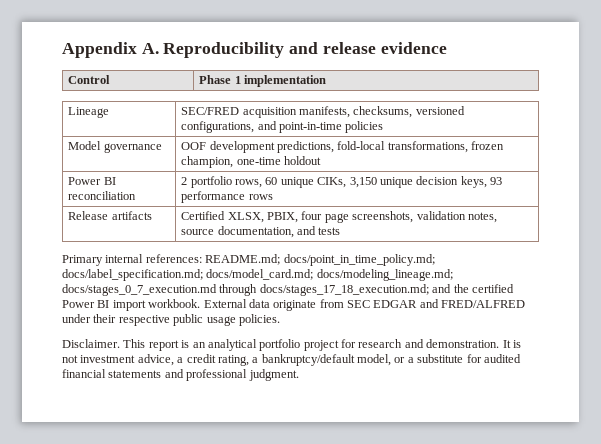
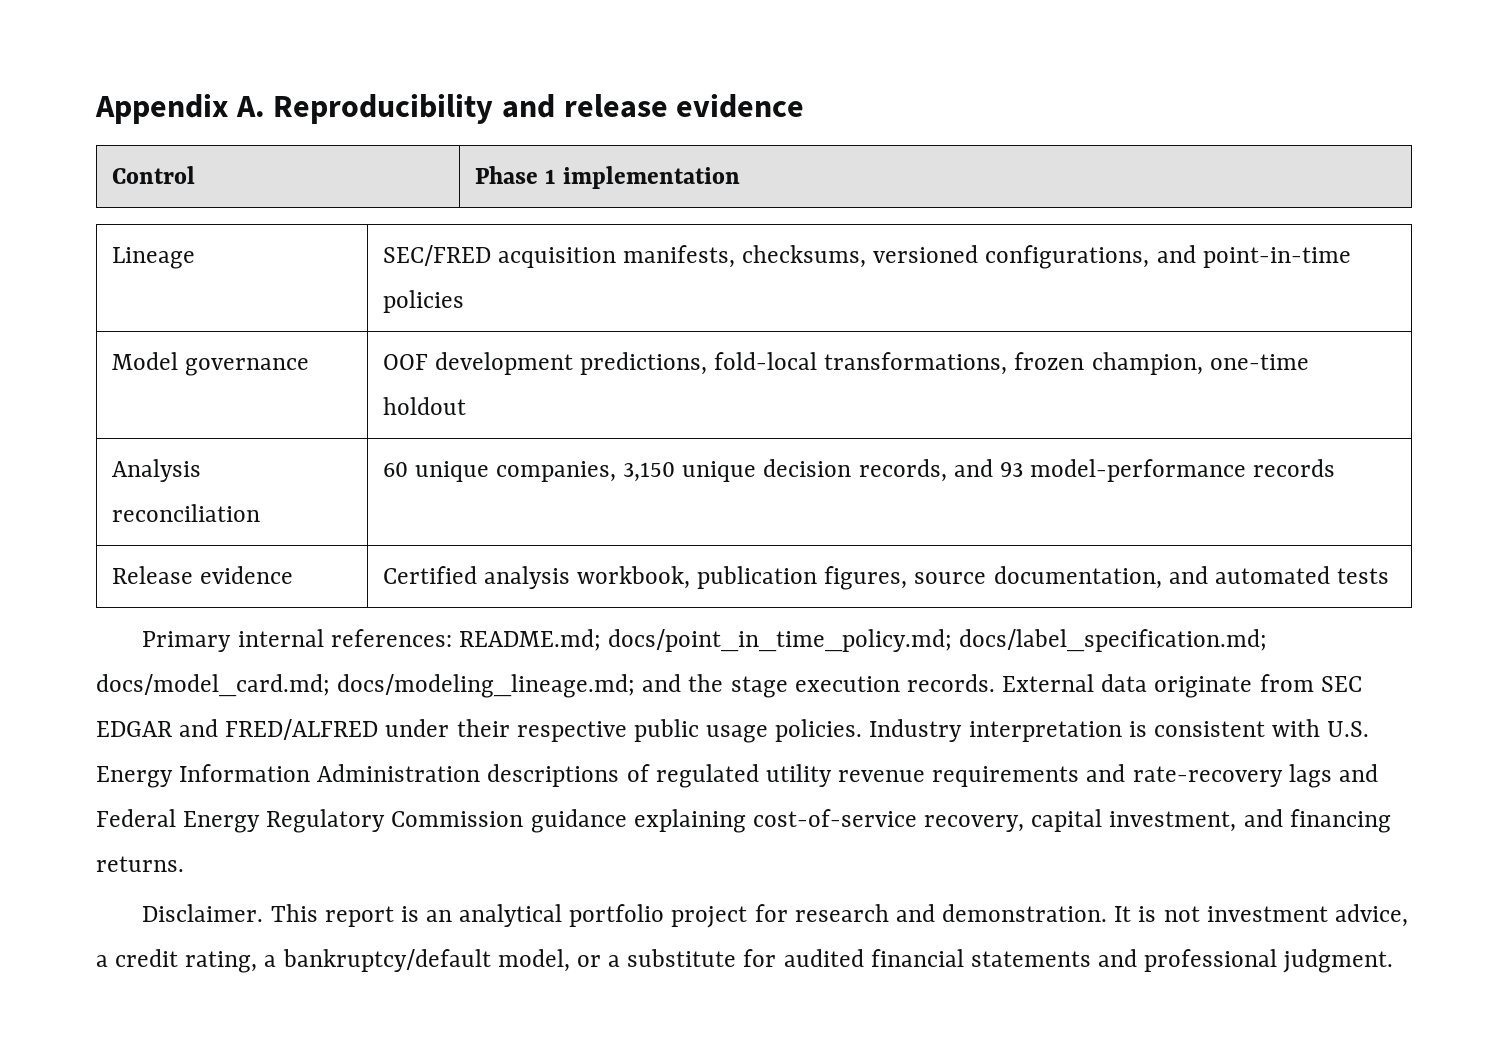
- Power BI reconciliation | 2 portfolio rows, 60 unique CIKs, 3,150 unique decision keys, 93 performance rows
+ Analysis reconciliation | 60 unique companies, 3,150 unique decision records, and 93 model-performance records
- Release artifacts | Certified XLSX, PBIX, four page screenshots, validation notes, source documentation, and tests
+ Release evidence | Certified analysis workbook, publication figures, source documentation, and automated tests
- Primary internal references: README.md; docs/point_in_time_policy.md; docs/label_specification.md; docs/model_card.md; docs/modeling_lineage.md; docs/stages_0_7_execution.md through docs/stages_17_18_execution.md; and the certified Power BI import workbook.
+ Primary internal references: README.md; docs/point_in_time_policy.md; docs/label_specification.md; docs/model_card.md; docs/modeling_lineage.md; and the stage execution records.
+ Industry interpretation is consistent with U.S. Energy Information Administration descriptions of regulated utility revenue requirements and rate-recovery lags and Federal Energy Regulatory Commission guidance explaining cost-of-service recovery, capital investment, and financing returns.

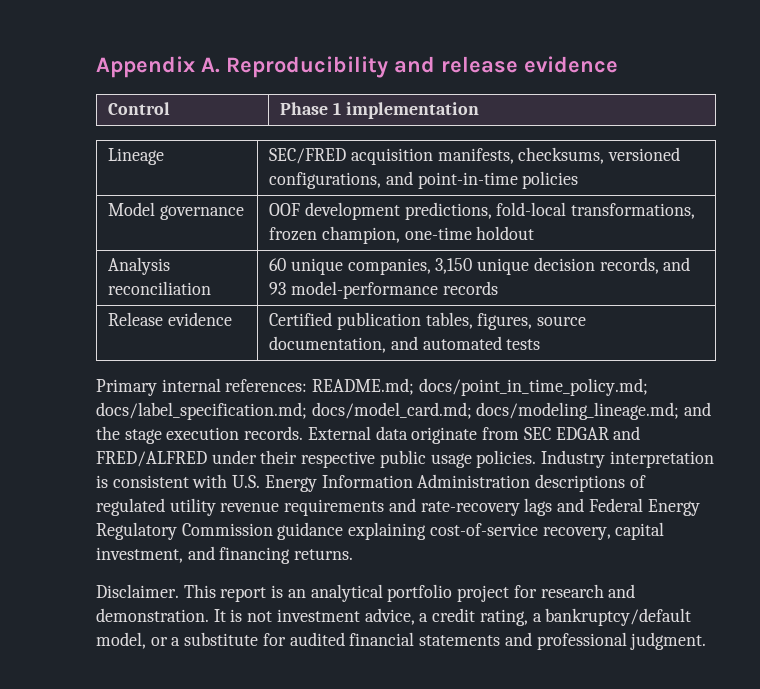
- Release evidence | Certified analysis workbook, publication figures, source documentation, and automated tests
+ Release evidence | Certified publication tables, figures, source documentation, and automated tests

